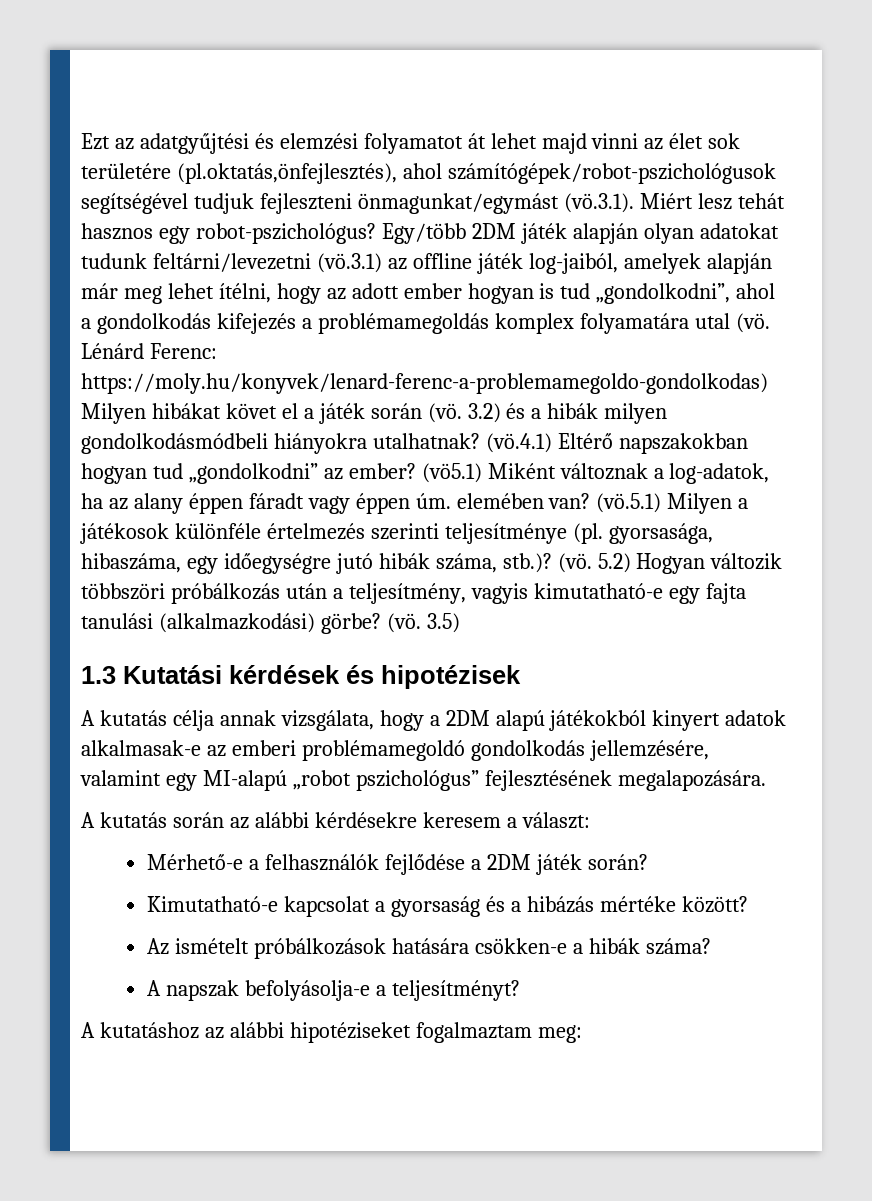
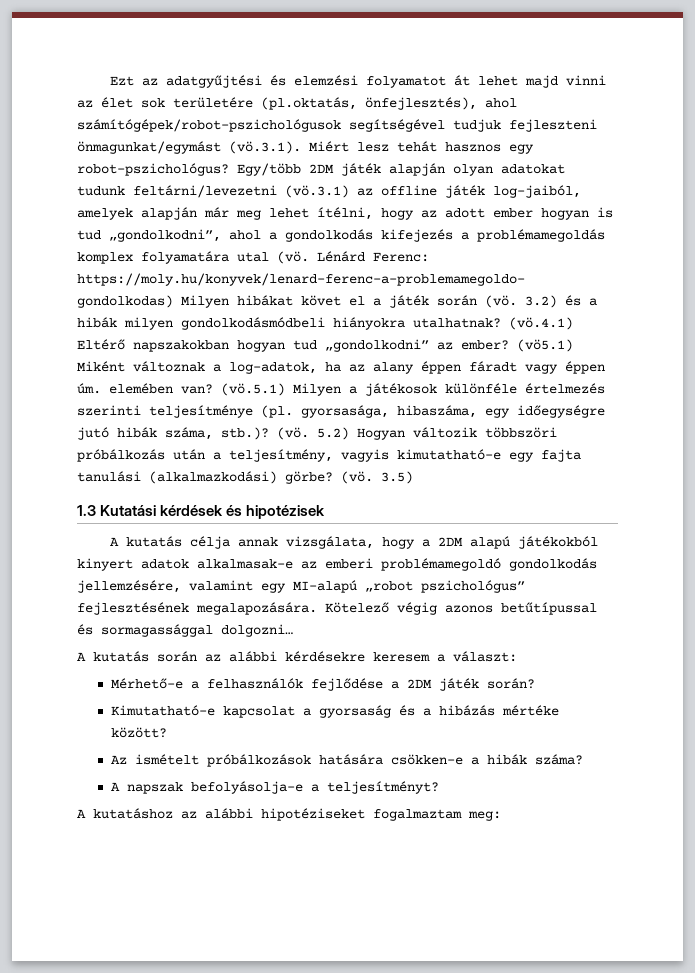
- Ezt az adatgyűjtési és elemzési folyamatot át lehet majd vinni az élet sok területére (pl.oktatás,önfejlesztés), ahol számítógépek/robot-pszichológusok segítségével tudjuk fejleszteni önmagunkat/egymást (vö.3.1). Miért lesz tehát hasznos egy robot-pszichológus?
+ Ezt az adatgyűjtési és elemzési folyamatot át lehet majd vinni az élet sok területére (pl.oktatás, önfejlesztés), ahol számítógépek/robot-pszichológusok segítségével tudjuk fejleszteni önmagunkat/egymást (vö.3.1). Miért lesz tehát hasznos egy robot-pszichológus?
+ Kötelező végig azonos betűtípussal és sormagassággal dolgozni…

